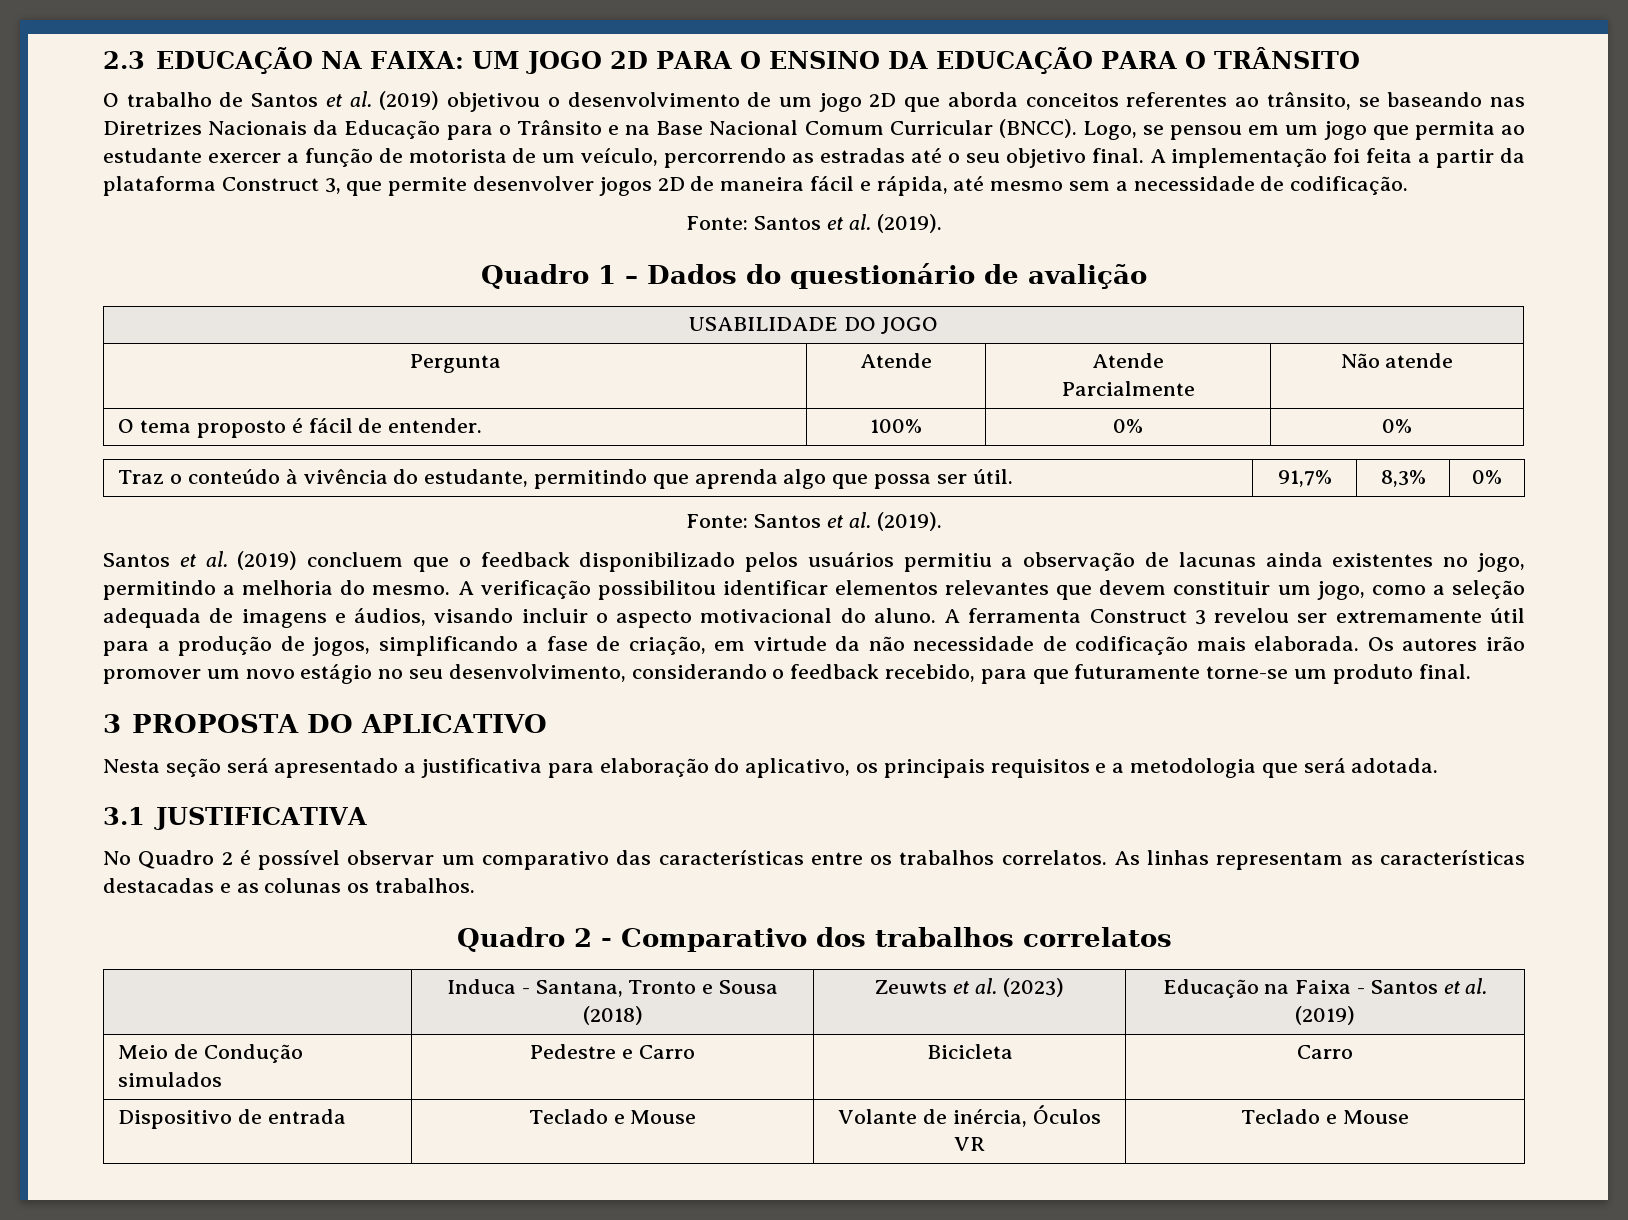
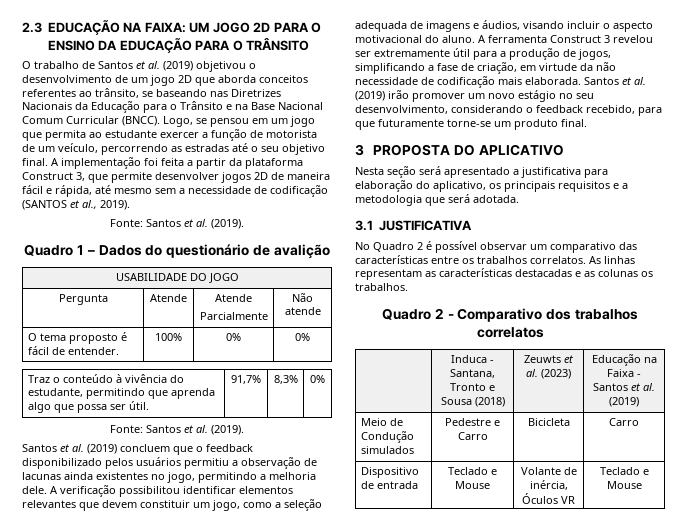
- A implementação foi feita a partir da plataforma Construct 3, que permite desenvolver jogos 2D de maneira fácil e rápida, até mesmo sem a necessidade de codificação.
+ A implementação foi feita a partir da plataforma Construct 3, que permite desenvolver jogos 2D de maneira fácil e rápida, até mesmo sem a necessidade de codificação (SANTOS et al., 2019).
- Santos et al. (2019) concluem que o feedback disponibilizado pelos usuários permitiu a observação de lacunas ainda existentes no jogo, permitindo a melhoria do mesmo.
+ Santos et al. (2019) concluem que o feedback disponibilizado pelos usuários permitiu a observação de lacunas ainda existentes no jogo, permitindo a melhoria dele.
- Os autores irão promover um novo estágio no seu desenvolvimento, considerando o feedback recebido, para que futuramente torne-se um produto final.
+ Santos et al. (2019) irão promover um novo estágio no seu desenvolvimento, considerando o feedback recebido, para que futuramente torne-se um produto final.

